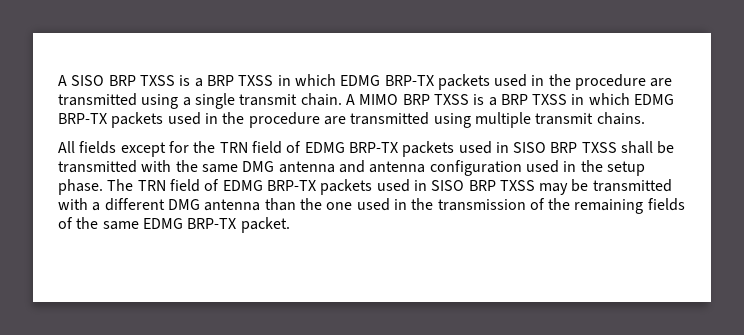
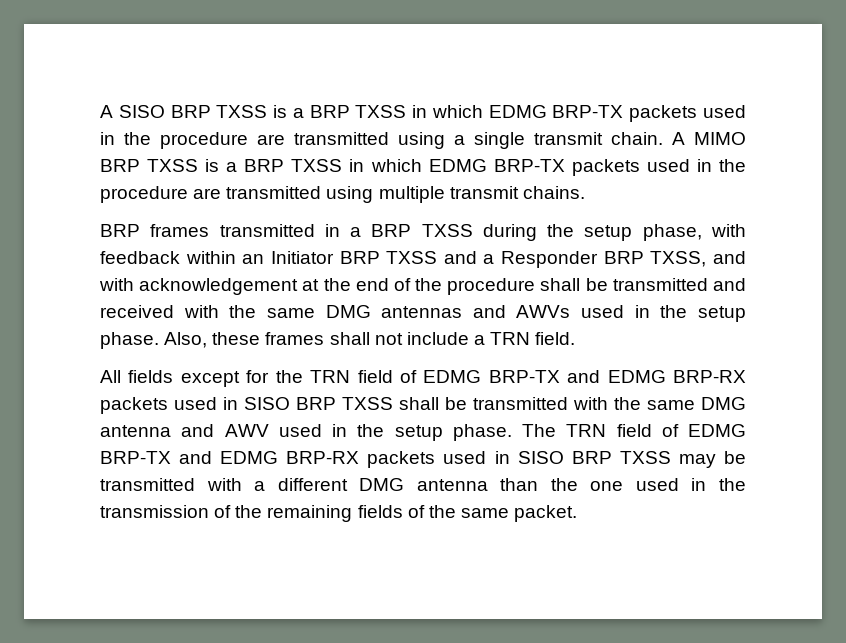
+ BRP frames transmitted in a BRP TXSS during the setup phase, with feedback within an Initiator BRP TXSS and a Responder BRP TXSS, and with acknowledgement at the end of the procedure shall be transmitted and received with the same DMG antennas and AWVs used in the setup phase. Also, these frames shall not include a TRN field.
- All fields except for the TRN field of EDMG BRP-TX packets used in SISO BRP TXSS shall be transmitted with the same DMG antenna and antenna configuration used in the setup phase.
+ All fields except for the TRN field of EDMG BRP-TX and EDMG BRP-RX packets used in SISO BRP TXSS shall be transmitted with the same DMG antenna and AWV used in the setup phase.
- The TRN field of EDMG BRP-TX packets used in SISO BRP TXSS may be transmitted with a different DMG antenna than the one used in the transmission of the remaining fields of the same EDMG BRP-TX packet.
+ The TRN field of EDMG BRP-TX and EDMG BRP-RX packets used in SISO BRP TXSS may be transmitted with a different DMG antenna than the one used in the transmission of the remaining fields of the same packet.

